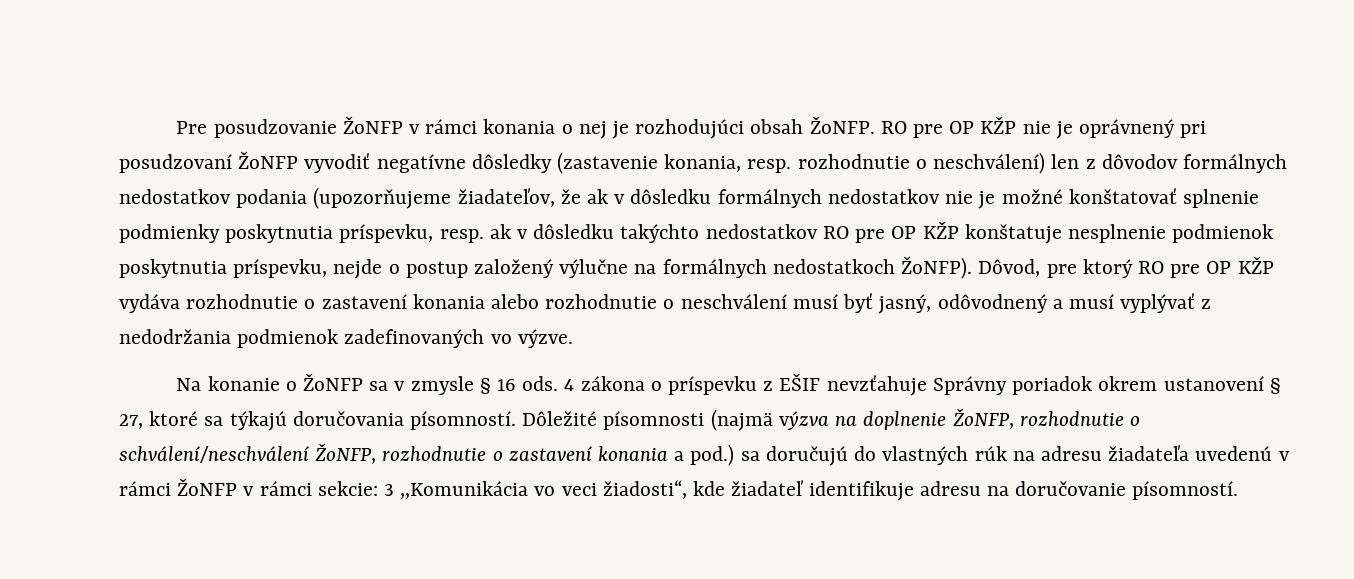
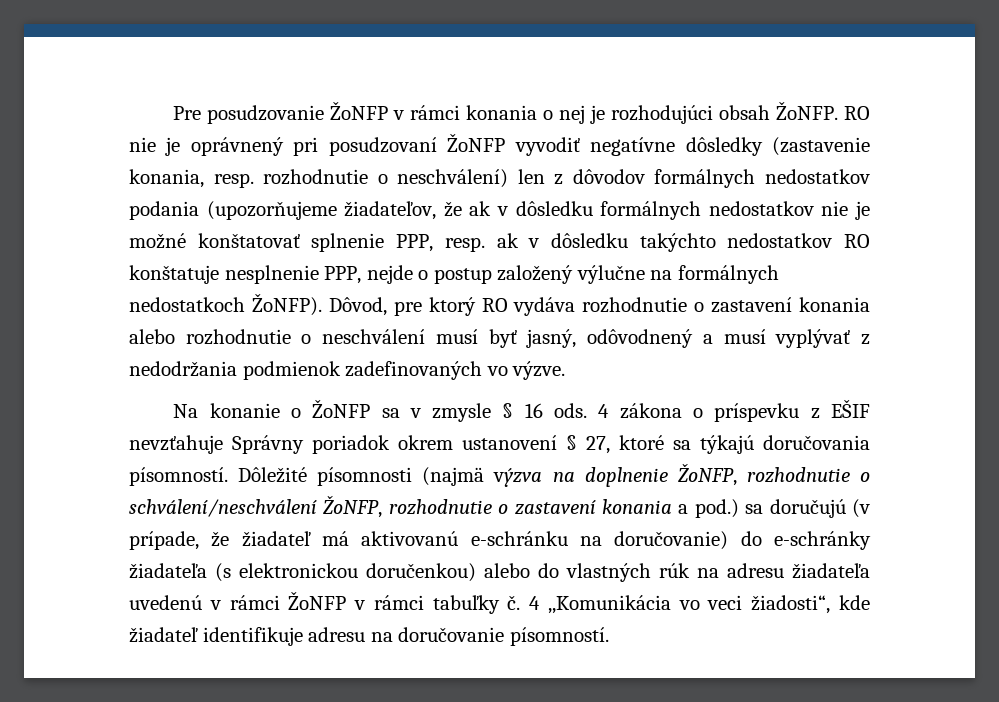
- RO pre OP KŽP nie je oprávnený pri posudzovaní ŽoNFP vyvodiť negatívne dôsledky (zastavenie konania, resp. rozhodnutie o neschválení) len z dôvodov formálnych nedostatkov podania (upozorňujeme žiadateľov, že ak v dôsledku formálnych nedostatkov nie je možné konštatovať splnenie podmienky poskytnutia príspevku, resp. ak v dôsledku takýchto nedostatkov RO pre OP KŽP konštatuje nesplnenie podmienok poskytnutia príspevku, nejde o postup založený výlučne na formálnych nedostatkoch ŽoNFP).
+ RO nie je oprávnený pri posudzovaní ŽoNFP vyvodiť negatívne dôsledky (zastavenie konania, resp. rozhodnutie o neschválení) len z dôvodov formálnych nedostatkov podania (upozorňujeme žiadateľov, že ak v dôsledku formálnych nedostatkov nie je možné konštatovať splnenie PPP, resp. ak v dôsledku takýchto nedostatkov RO konštatuje nesplnenie PPP, nejde o postup založený výlučne na formálnych nedostatkoch ŽoNFP).
- Dôvod, pre ktorý RO pre OP KŽP vydáva rozhodnutie o zastavení konania alebo rozhodnutie o neschválení musí byť jasný, odôvodnený a musí vyplývať z nedodržania podmienok zadefinovaných vo výzve.
+ Dôvod, pre ktorý RO vydáva rozhodnutie o zastavení konania alebo rozhodnutie o neschválení musí byť jasný, odôvodnený a musí vyplývať z nedodržania podmienok zadefinovaných vo výzve.
- Dôležité písomnosti (najmä výzva na doplnenie ŽoNFP, rozhodnutie o schválení/neschválení ŽoNFP, rozhodnutie o zastavení konania a pod.) sa doručujú do vlastných rúk na adresu žiadateľa uvedenú v rámci ŽoNFP v rámci sekcie: 3 ,,Komunikácia vo veci žiadosti“, kde žiadateľ identifikuje adresu na doručovanie písomností.
+ Dôležité písomnosti (najmä výzva na doplnenie ŽoNFP, rozhodnutie o schválení/neschválení ŽoNFP, rozhodnutie o zastavení konania a pod.) sa doručujú (v prípade, že žiadateľ má aktivovanú e-schránku na doručovanie) do e-schránky žiadateľa (s elektronickou doručenkou) alebo do vlastných rúk na adresu žiadateľa uvedenú v rámci ŽoNFP v rámci tabuľky č. 4 ,,Komunikácia vo veci žiadosti“, kde žiadateľ identifikuje adresu na doručovanie písomností.

